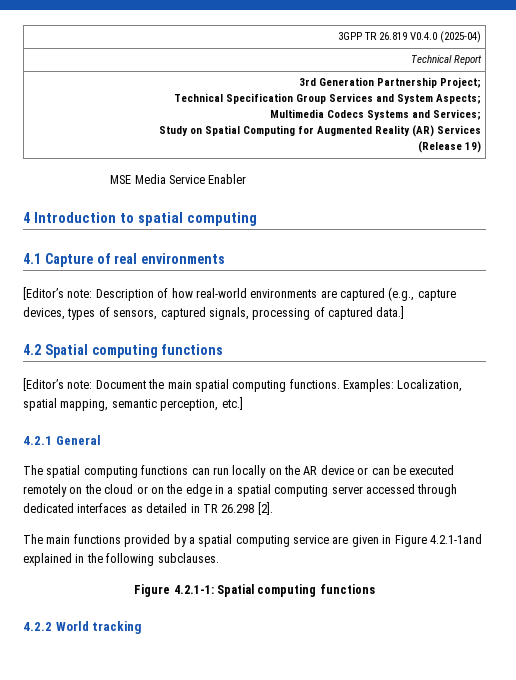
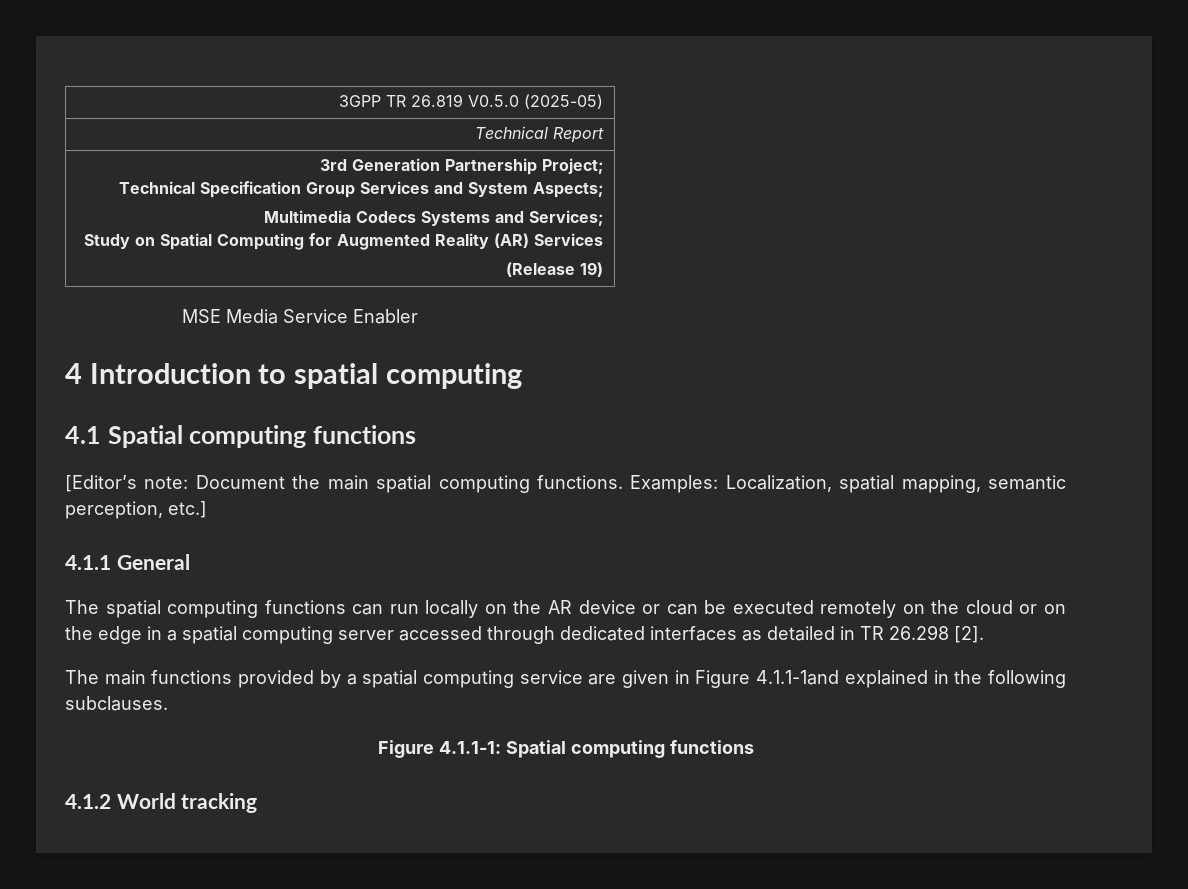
- 3GPP TR 26.819 V0.4.0 (2025-04)
+ 3GPP TR 26.819 V0.5.0 (2025-05)
- 4.1 Capture of real environments
- [Editor’s note: Description of how real-world environments are captured (e.g., capture devices, types of sensors, captured signals, processing of captured data.]
- 4.2 Spatial computing functions
+ 4.1 Spatial computing functions
- 4.2.1 General
+ 4.1.1 General
- The main functions provided by a spatial computing service are given in Figure 4.2.1-1and explained in the following subclauses.
+ The main functions provided by a spatial computing service are given in Figure 4.1.1-1and explained in the following subclauses.
- Figure 4.2.1-1: Spatial computing functions
- 4.2.2 World tracking
+ Figure 4.1.1-1: Spatial computing functions
+ 4.1.2 World tracking

